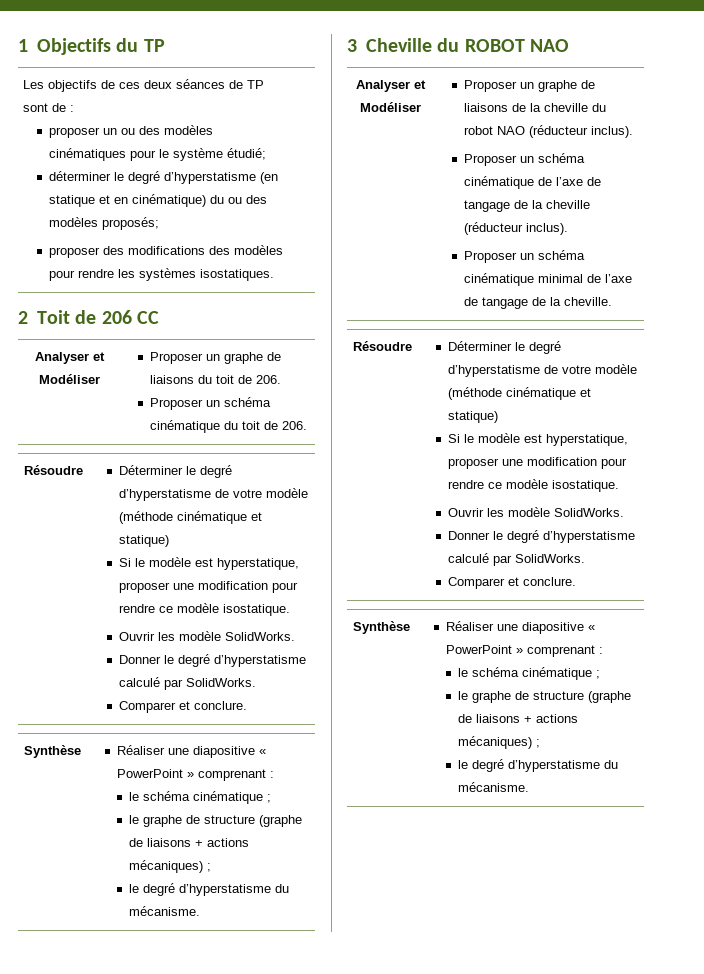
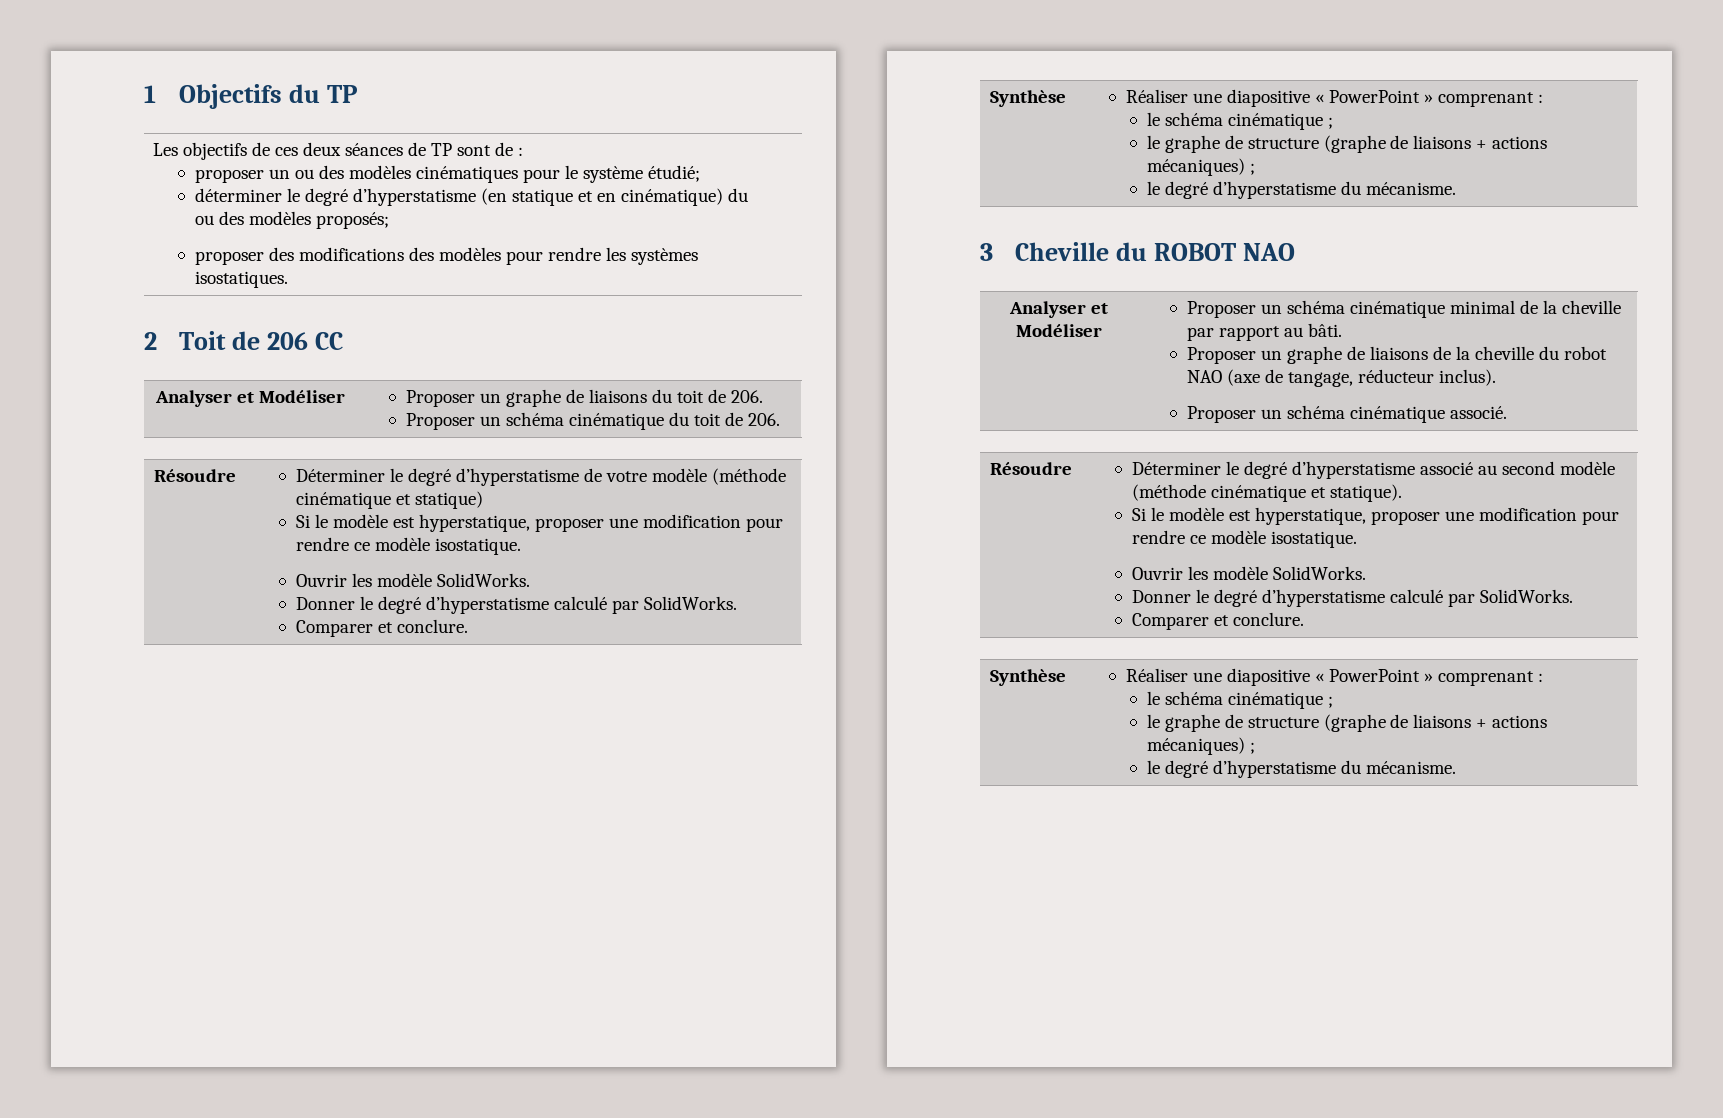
- Proposer un graphe de liaisons de la cheville du robot NAO (réducteur inclus).
- Proposer un schéma cinématique de l’axe de tangage de la cheville (réducteur inclus).
- Proposer un schéma cinématique minimal de l’axe de tangage de la cheville.
- Résoudre | Déterminer le degré d’hyperstatisme de votre modèle (méthode cinématique et statique)
+ Proposer un schéma cinématique minimal de la cheville par rapport au bâti.
+ Proposer un graphe de liaisons de la cheville du robot NAO (axe de tangage, réducteur inclus).
+ Proposer un schéma cinématique associé.
+ Résoudre | Déterminer le degré d’hyperstatisme associé au second modèle (méthode cinématique et statique).

